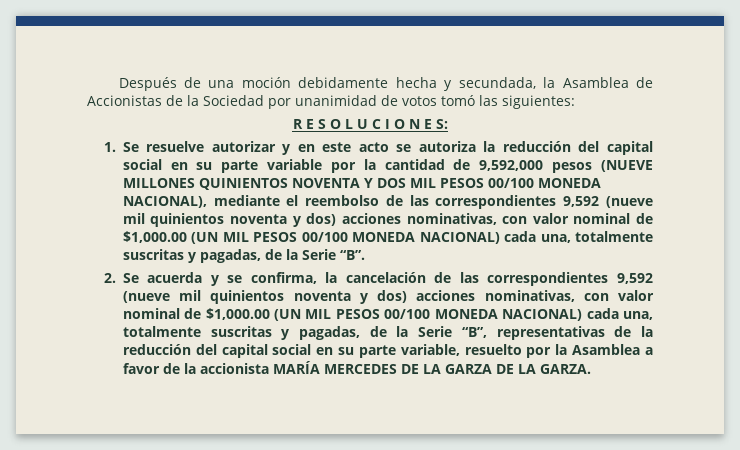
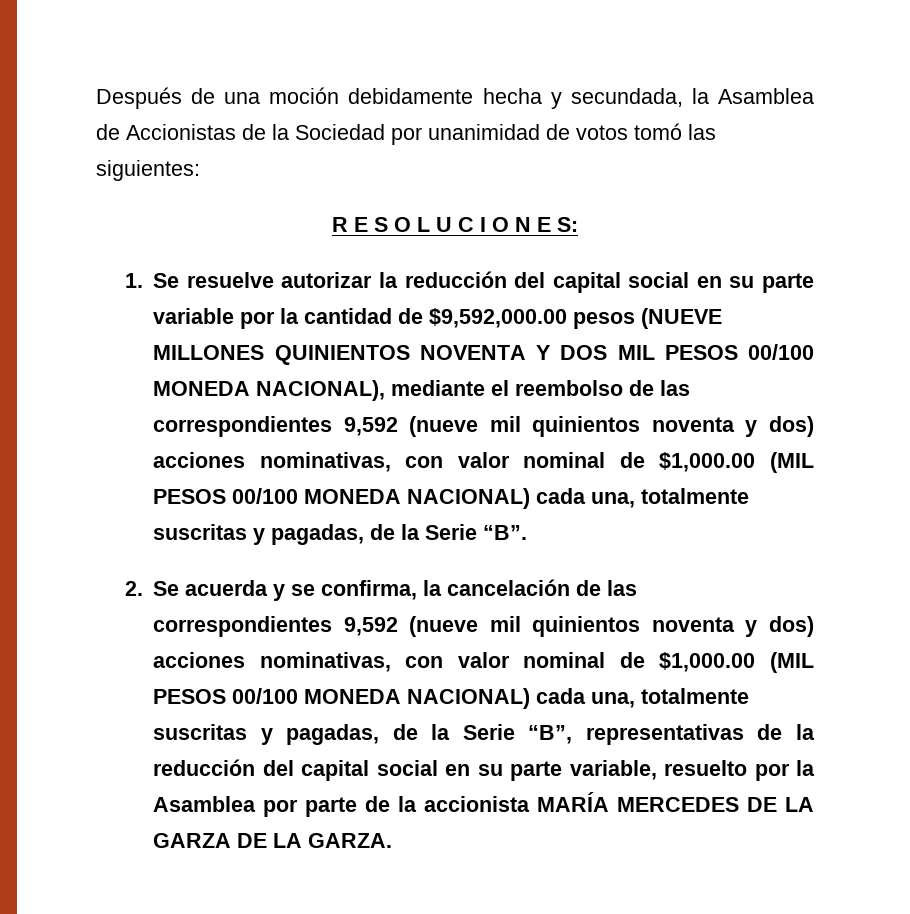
- 1. Se resuelve autorizar y en este acto se autoriza la reducción del capital social en su parte variable por la cantidad de 9,592,000 pesos (NUEVE MILLONES QUINIENTOS NOVENTA Y DOS MIL PESOS 00/100 MONEDA NACIONAL), mediante el reembolso de las correspondientes 9,592 (nueve mil quinientos noventa y dos) acciones nominativas, con valor nominal de $1,000.00 (UN MIL PESOS 00/100 MONEDA NACIONAL) cada una, totalmente suscritas y pagadas, de la Serie “B”.
+ 1. Se resuelve autorizar la reducción del capital social en su parte variable por la cantidad de $9,592,000.00 pesos (NUEVE MILLONES QUINIENTOS NOVENTA Y DOS MIL PESOS 00/100 MONEDA NACIONAL), mediante el reembolso de las correspondientes 9,592 (nueve mil quinientos noventa y dos) acciones nominativas, con valor nominal de $1,000.00 (MIL PESOS 00/100 MONEDA NACIONAL) cada una, totalmente suscritas y pagadas, de la Serie “B”.
- 2. Se acuerda y se confirma, la cancelación de las correspondientes 9,592 (nueve mil quinientos noventa y dos) acciones nominativas, con valor nominal de $1,000.00 (UN MIL PESOS 00/100 MONEDA NACIONAL) cada una, totalmente suscritas y pagadas, de la Serie “B”, representativas de la reducción del capital social en su parte variable, resuelto por la Asamblea a favor de la accionista MARÍA MERCEDES DE LA GARZA DE LA GARZA.
+ 2. Se acuerda y se confirma, la cancelación de las correspondientes 9,592 (nueve mil quinientos noventa y dos) acciones nominativas, con valor nominal de $1,000.00 (MIL PESOS 00/100 MONEDA NACIONAL) cada una, totalmente suscritas y pagadas, de la Serie “B”, representativas de la reducción del capital social en su parte variable, resuelto por la Asamblea por parte de la accionista MARÍA MERCEDES DE LA GARZA DE LA GARZA.

